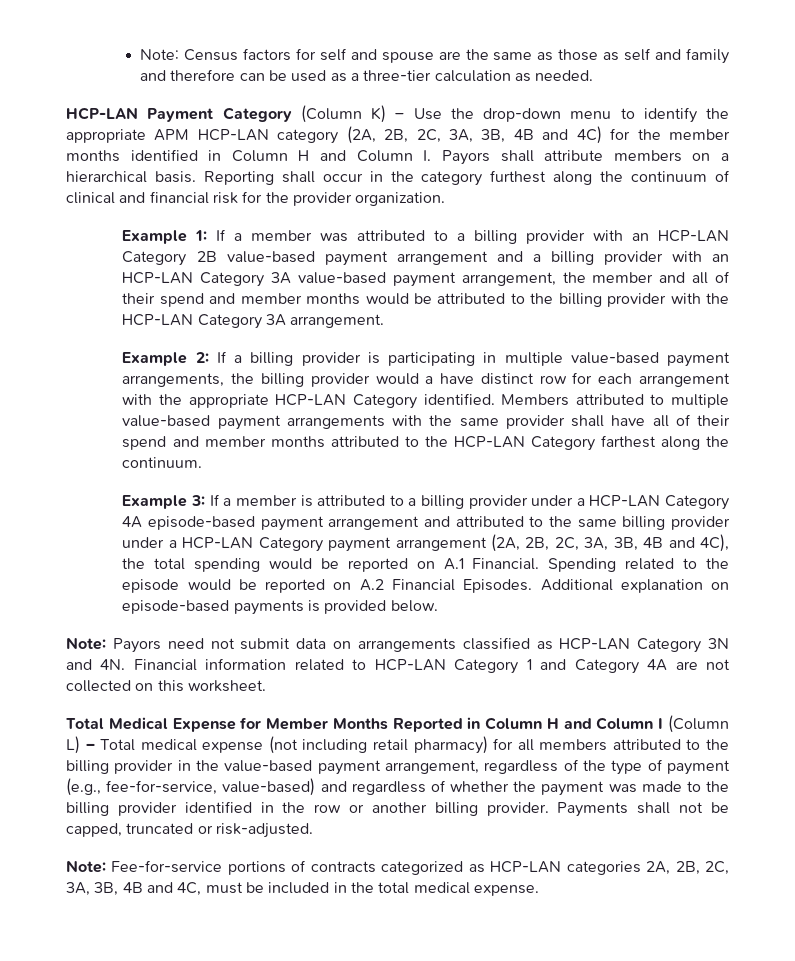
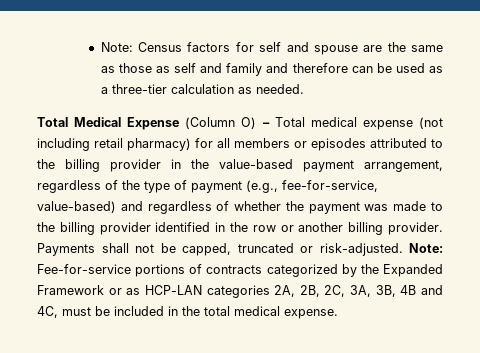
- HCP-LAN Payment Category (Column K) – Use the drop-down menu to identify the appropriate APM HCP-LAN category (2A, 2B, 2C, 3A, 3B, 4B and 4C) for the member months identified in Column H and Column I. Payors shall attribute members on a hierarchical basis. Reporting shall occur in the category furthest along the continuum of clinical and financial risk for the provider organization.
- Example 1: If a member was attributed to a billing provider with an HCP-LAN Category 2B value-based payment arrangement and a billing provider with an HCP-LAN Category 3A value-based payment arrangement, the member and all of their spend and member months would be attributed to the billing provider with the HCP-LAN Category 3A arrangement.
- Example 2: If a billing provider is participating in multiple value-based payment arrangements, the billing provider would a have distinct row for each arrangement with the appropriate HCP-LAN Category identified. Members attributed to multiple value-based payment arrangements with the same provider shall have all of their spend and member months attributed to the HCP-LAN Category farthest along the continuum.
- Example 3: If a member is attributed to a billing provider under a HCP-LAN Category 4A episode-based payment arrangement and attributed to the same billing provider under a HCP-LAN Category payment arrangement (2A, 2B, 2C, 3A, 3B, 4B and 4C), the total spending would be reported on A.1 Financial. Spending related to the episode would be reported on A.2 Financial Episodes. Additional explanation on episode-based payments is provided below.
- Note: Payors need not submit data on arrangements classified as HCP-LAN Category 3N and 4N. Financial information related to HCP-LAN Category 1 and Category 4A are not collected on this worksheet.
- Total Medical Expense for Member Months Reported in Column H and Column I (Column L) – Total medical expense (not including retail pharmacy) for all members attributed to the billing provider in the value-based payment arrangement, regardless of the type of payment (e.g., fee-for-service, value-based) and regardless of whether the payment was made to the billing provider identified in the row or another billing provider.
+ Total Medical Expense (Column O) – Total medical expense (not including retail pharmacy) for all members or episodes attributed to the billing provider in the value-based payment arrangement, regardless of the type of payment (e.g., fee-for-service, value-based) and regardless of whether the payment was made to the billing provider identified in the row or another billing provider.
- Payments shall not be capped, truncated or risk-adjusted.
- Note: Fee-for-service portions of contracts categorized as HCP-LAN categories 2A, 2B, 2C, 3A, 3B, 4B and 4C, must be included in the total medical expense.
+ Payments shall not be capped, truncated or risk-adjusted. Note: Fee-for-service portions of contracts categorized by the Expanded Framework or as HCP-LAN categories 2A, 2B, 2C, 3A, 3B, 4B and 4C, must be included in the total medical expense.

